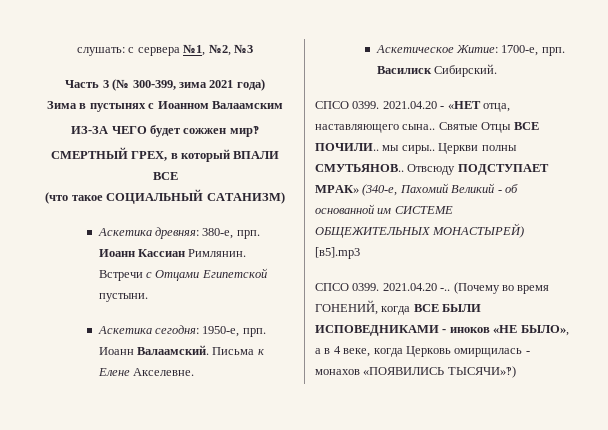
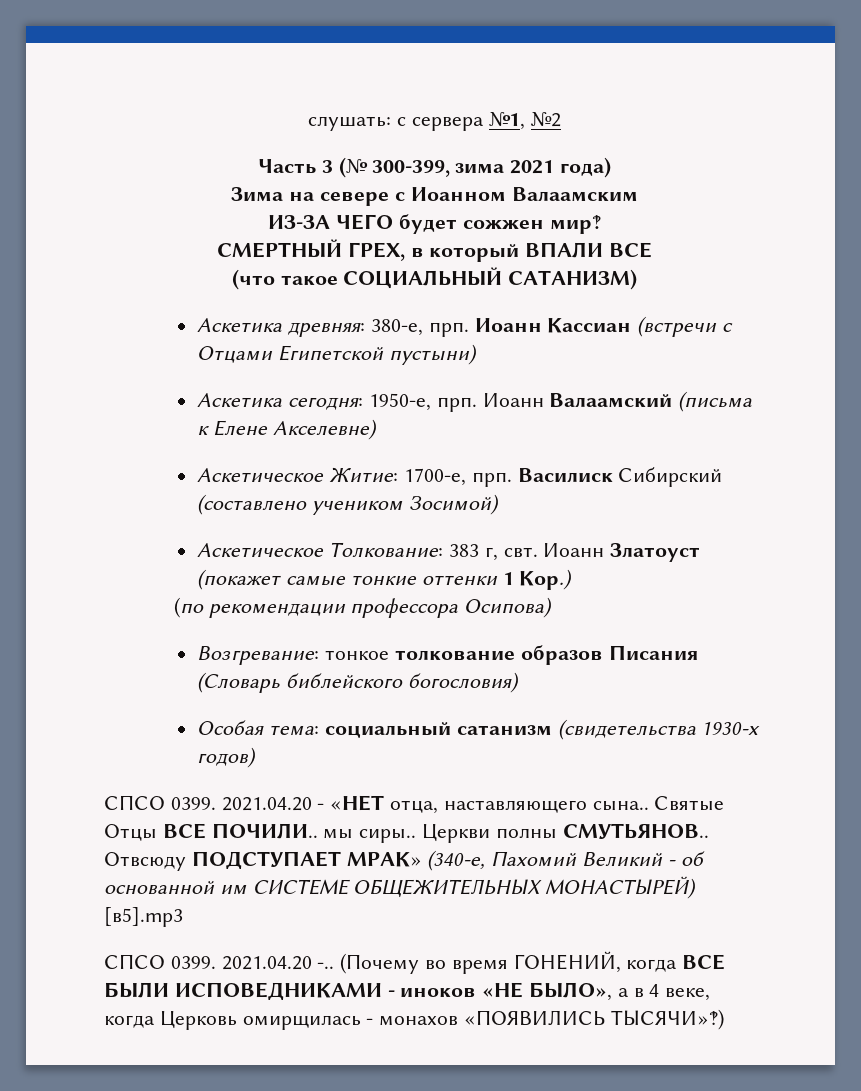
- слушать: с сервера №1, №2, №3
+ слушать: с сервера №1, №2
- Зима в пустынях с Иоанном Валаамским
+ Зима на севере с Иоанном Валаамским
- Иоанн Кассиан Римлянин. Встречи с Отцами Египетской пустыни.
+ Иоанн Кассиан (встречи с Отцами Египетской пустыни)
- Иоанн Валаамский. Письма к Елене Акселевне.
+ Иоанн Валаамский (письма к Елене Акселевне)
- Василиск Сибирский.
+ Василиск Сибирский (составлено учеником Зосимой)
+ Аскетическое Толкование: 383 г, свт. Иоанн Златоуст (покажет самые тонкие оттенки 1 Кор.)
+ (по рекомендации профессора Осипова)
+ Возгревание: тонкое толкование образов Писания (Словарь библейского богословия)
+ Особая тема: социальный сатанизм (свидетельства 1930-х годов)

